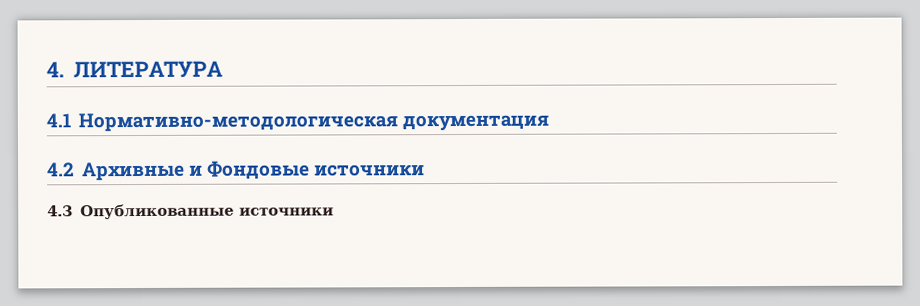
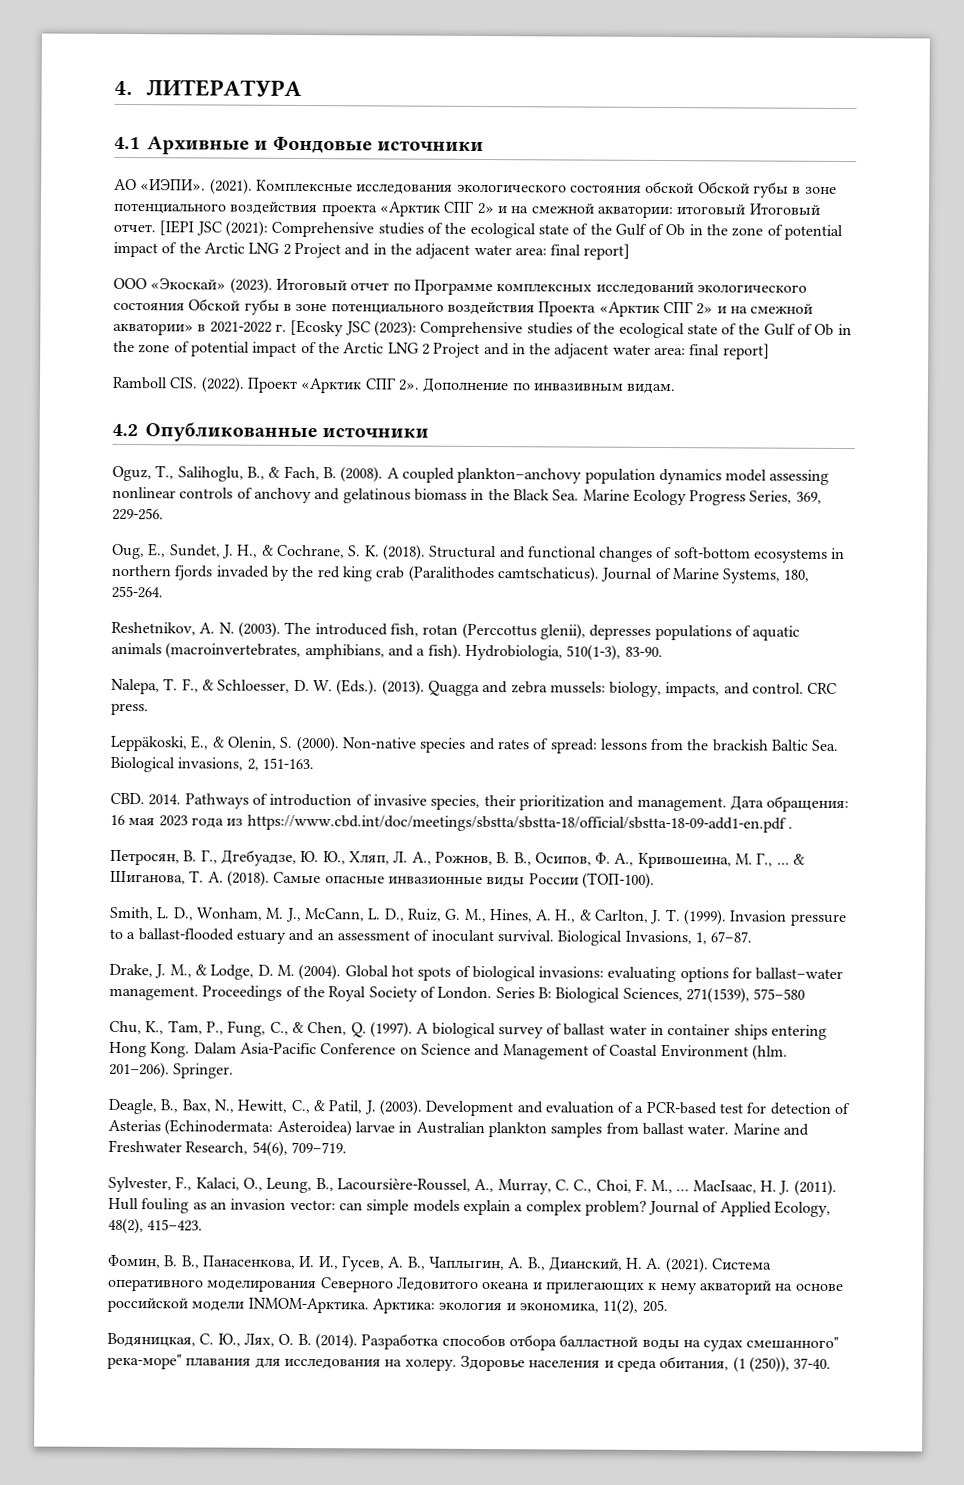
- 4.1 Нормативно-методологическая документация
- 4.2 Архивные и Фондовые источники
+ 4.1 Архивные и Фондовые источники
- 4.3 Опубликованные источники
+ АО «ИЭПИ». (2021). Комплексные исследования экологического состояния обской Обской губы в зоне потенциального воздействия проекта «Арктик СПГ 2» и на смежной акватории: итоговый Итоговый отчет. [IEPI JSC (2021): Comprehensive studies of the ecological state of the Gulf of Ob in the zone of potential impact of the Arctic LNG 2 Project and in the adjacent water area: final report]
+ ООО «Экоскай» (2023). Итоговый отчет по Программе комплексных исследований экологического состояния Обской губы в зоне потенциального воздействия Проекта «Арктик СПГ 2» и на смежной акватории» в 2021-2022 г. [Ecosky JSC (2023): Comprehensive studies of the ecological state of the Gulf of Ob in the zone of potential impact of the Arctic LNG 2 Project and in the adjacent water area: final report]
+ Ramboll CIS. (2022). Проект «Арктик СПГ 2». Дополнение по инвазивным видам.
+ 4.2 Опубликованные источники
+ Oguz, T., Salihoglu, B., & Fach, B. (2008). A coupled plankton–anchovy population dynamics model assessing nonlinear controls of anchovy and gelatinous biomass in the Black Sea. Marine Ecology Progress Series, 369, 229-256.
+ Oug, E., Sundet, J. H., & Cochrane, S. K. (2018). Structural and functional changes of soft-bottom ecosystems in northern fjords invaded by the red king crab (Paralithodes camtschaticus). Journal of Marine Systems, 180, 255-264.
+ Reshetnikov, A. N. (2003). The introduced fish, rotan (Perccottus glenii), depresses populations of aquatic animals (macroinvertebrates, amphibians, and a fish). Hydrobiologia, 510(1-3), 83-90.
+ Nalepa, T. F., & Schloesser, D. W. (Eds.). (2013). Quagga and zebra mussels: biology, impacts, and control. CRC press.
+ Leppäkoski, E., & Olenin, S. (2000). Non-native species and rates of spread: lessons from the brackish Baltic Sea. Biological invasions, 2, 151-163.
+ CBD. 2014. Pathways of introduction of invasive species, their prioritization and management. Дата обращения: 16 мая 2023 года из https://www.cbd.int/doc/meetings/sbstta/sbstta-18/official/sbstta-18-09-add1-en.pdf .
+ Петросян, В. Г., Дгебуадзе, Ю. Ю., Хляп, Л. А., Рожнов, В. В., Осипов, Ф. А., Кривошеина, М. Г., ... & Шиганова, Т. А. (2018). Самые опасные инвазионные виды России (ТОП-100).
+ Smith, L. D., Wonham, M. J., McCann, L. D., Ruiz, G. M., Hines, A. H., & Carlton, J. T. (1999). Invasion pressure to a ballast-flooded estuary and an assessment of inoculant survival. Biological Invasions, 1, 67–87.
+ Drake, J. M., & Lodge, D. M. (2004). Global hot spots of biological invasions: evaluating options for ballast–water management. Proceedings of the Royal Society of London. Series B: Biological Sciences, 271(1539), 575–580
+ Chu, K., Tam, P., Fung, C., & Chen, Q. (1997). A biological survey of ballast water in container ships entering Hong Kong. Dalam Asia-Pacific Conference on Science and Management of Coastal Environment (hlm. 201–206). Springer.
+ Deagle, B., Bax, N., Hewitt, C., & Patil, J. (2003). Development and evaluation of a PCR-based test for detection of Asterias (Echinodermata: Asteroidea) larvae in Australian plankton samples from ballast water. Marine and Freshwater Research, 54(6), 709–719.
+ Sylvester, F., Kalaci, O., Leung, B., Lacoursière-Roussel, A., Murray, C. C., Choi, F. M., … MacIsaac, H. J. (2011). Hull fouling as an invasion vector: can simple models explain a complex problem? Journal of Applied Ecology, 48(2), 415–423.
+ Фомин, В. В., Панасенкова, И. И., Гусев, А. В., Чаплыгин, А. В., Дианский, Н. А. (2021). Система оперативного моделирования Северного Ледовитого океана и прилегающих к нему акваторий на основе российской модели INMOM-Арктика. Арктика: экология и экономика, 11(2), 205.
+ Водяницкая, С. Ю., Лях, О. В. (2014). Разработка способов отбора балластной воды на судах смешанного" река-море" плавания для исследования на холеру. Здоровье населения и среда обитания, (1 (250)), 37-40.

